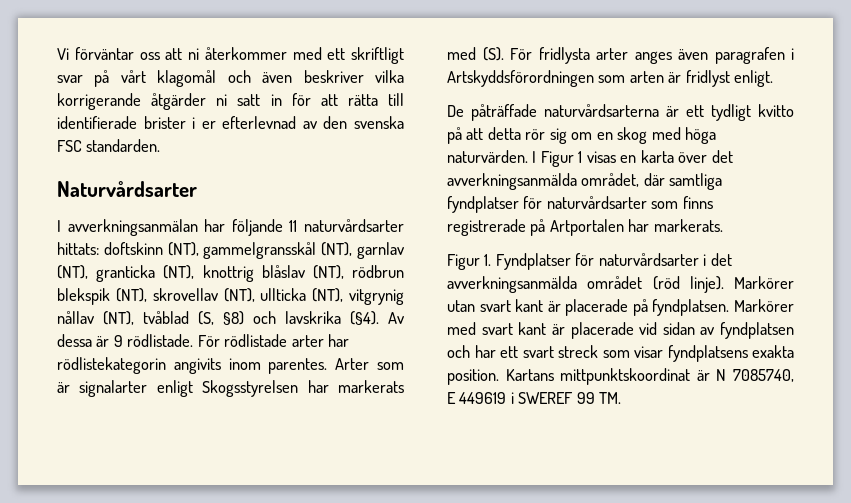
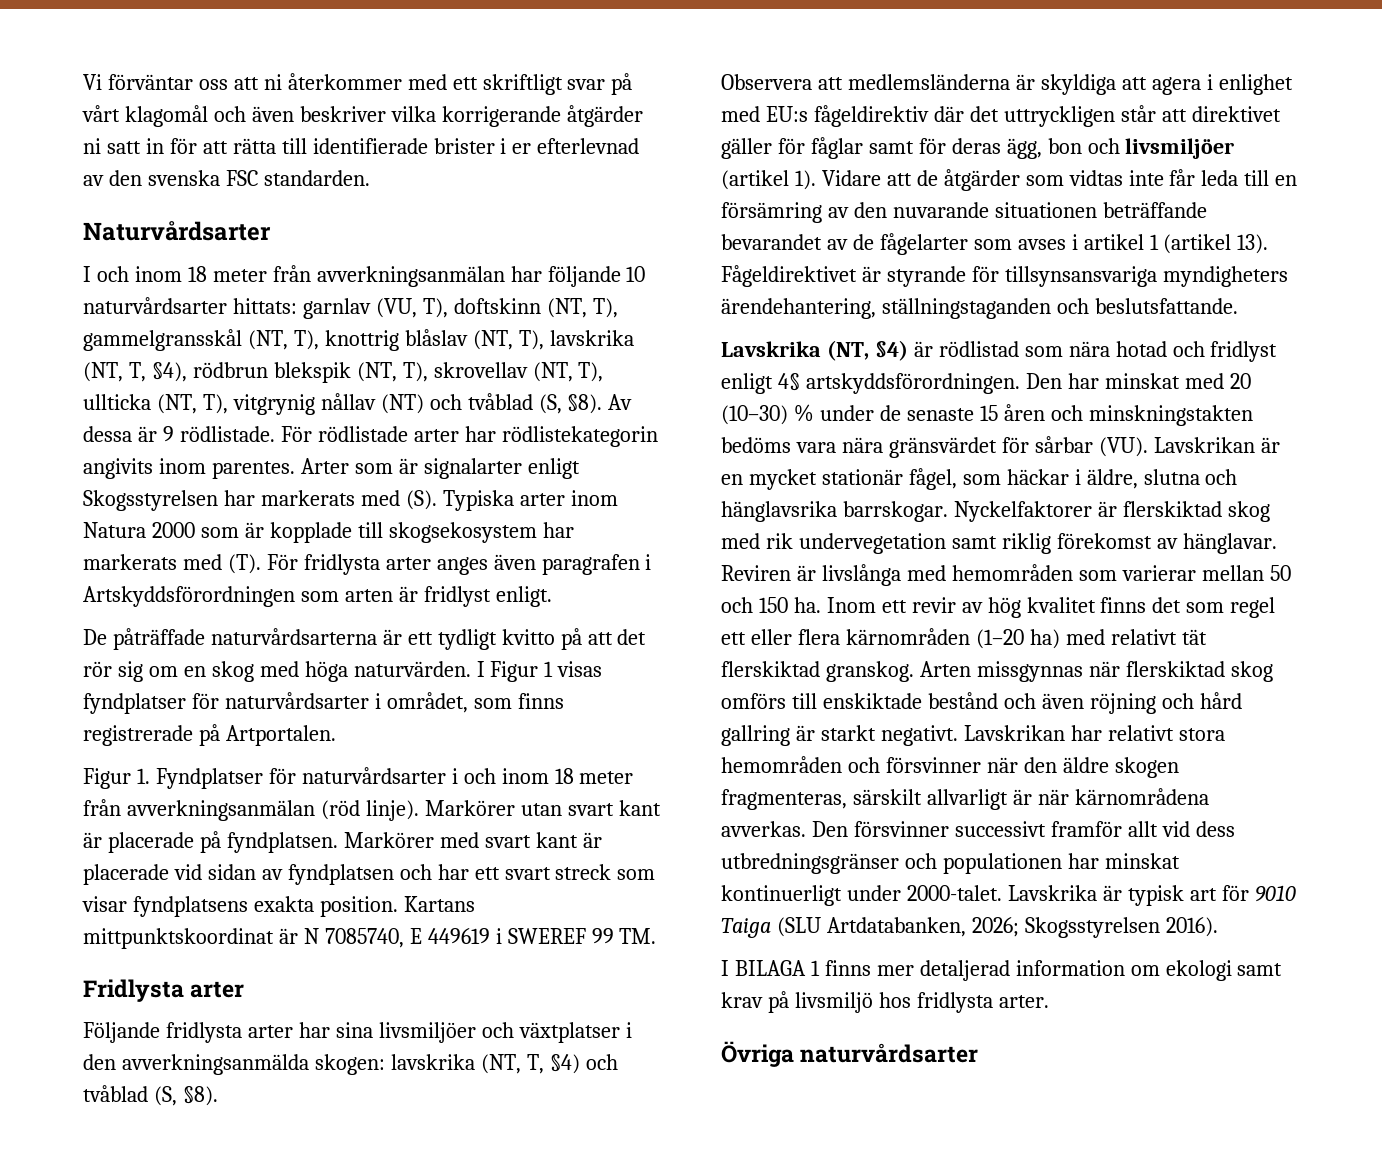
- I avverkningsanmälan har följande 11 naturvårdsarter hittats: doftskinn (NT), gammelgransskål (NT), garnlav (NT), granticka (NT), knottrig blåslav (NT), rödbrun blekspik (NT), skrovellav (NT), ullticka (NT), vitgrynig nållav (NT), tvåblad (S, §8) och lavskrika (§4).
+ I och inom 18 meter från avverkningsanmälan har följande 10 naturvårdsarter hittats: garnlav (VU, T), doftskinn (NT, T), gammelgransskål (NT, T), knottrig blåslav (NT, T), lavskrika (NT, T, §4), rödbrun blekspik (NT, T), skrovellav (NT, T), ullticka (NT, T), vitgrynig nållav (NT) och tvåblad (S, §8).
- Arter som är signalarter enligt Skogsstyrelsen har markerats med (S). För fridlysta arter anges även paragrafen i Artskyddsförordningen som arten är fridlyst enligt.
+ Arter som är signalarter enligt Skogsstyrelsen har markerats med (S). Typiska arter inom Natura 2000 som är kopplade till skogsekosystem har markerats med (T). För fridlysta arter anges även paragrafen i Artskyddsförordningen som arten är fridlyst enligt.
- De påträffade naturvårdsarterna är ett tydligt kvitto på att detta rör sig om en skog med höga naturvärden.
+ De påträffade naturvårdsarterna är ett tydligt kvitto på att det rör sig om en skog med höga naturvärden.
- I Figur 1 visas en karta över det avverkningsanmälda området, där samtliga fyndplatser för naturvårdsarter som finns registrerade på Artportalen har markerats.
+ I Figur 1 visas fyndplatser för naturvårdsarter i området, som finns registrerade på Artportalen.
- Figur 1. Fyndplatser för naturvårdsarter i det avverkningsanmälda området (röd linje).
+ Figur 1. Fyndplatser för naturvårdsarter i och inom 18 meter från avverkningsanmälan (röd linje).
+ Fridlysta arter
+ Följande fridlysta arter har sina livsmiljöer och växtplatser i den avverkningsanmälda skogen: lavskrika (NT, T, §4) och tvåblad (S, §8).
+ Observera att medlemsländerna är skyldiga att agera i enlighet med EU:s fågeldirektiv där det uttryckligen står att direktivet gäller för fåglar samt för deras ägg, bon och livsmiljöer (artikel 1). Vidare att de åtgärder som vidtas inte får leda till en försämring av den nuvarande situationen beträffande bevarandet av de fågelarter som avses i artikel 1 (artikel 13). Fågeldirektivet är styrande för tillsynsansvariga myndigheters ärendehantering, ställningstaganden och beslutsfattande.
+ Lavskrika (NT, §4) är rödlistad som nära hotad och fridlyst enligt 4§ artskyddsförordningen. Den har minskat med 20 (10–30) % under de senaste 15 åren och minskningstakten bedöms vara nära gränsvärdet för sårbar (VU). Lavskrikan är en mycket stationär fågel, som häckar i äldre, slutna och hänglavsrika barrskogar. Nyckelfaktorer är flerskiktad skog med rik undervegetation samt riklig förekomst av hänglavar. Reviren är livslånga med hemområden som varierar mellan 50 och 150 ha. Inom ett revir av hög kvalitet finns det som regel ett eller flera kärnområden (1–20 ha) med relativt tät flerskiktad granskog. Arten missgynnas när flerskiktad skog omförs till enskiktade bestånd och även röjning och hård gallring är starkt negativt. Lavskrikan har relativt stora hemområden och försvinner när den äldre skogen fragmenteras, särskilt allvarligt är när kärnområdena avverkas. Den försvinner successivt framför allt vid dess utbredningsgränser och populationen har minskat kontinuerligt under 2000-talet. Lavskrika är typisk art för 9010 Taiga (SLU Artdatabanken, 2026; Skogsstyrelsen 2016).
+ I BILAGA 1 finns mer detaljerad information om ekologi samt krav på livsmiljö hos fridlysta arter.
+ Övriga naturvårdsarter

